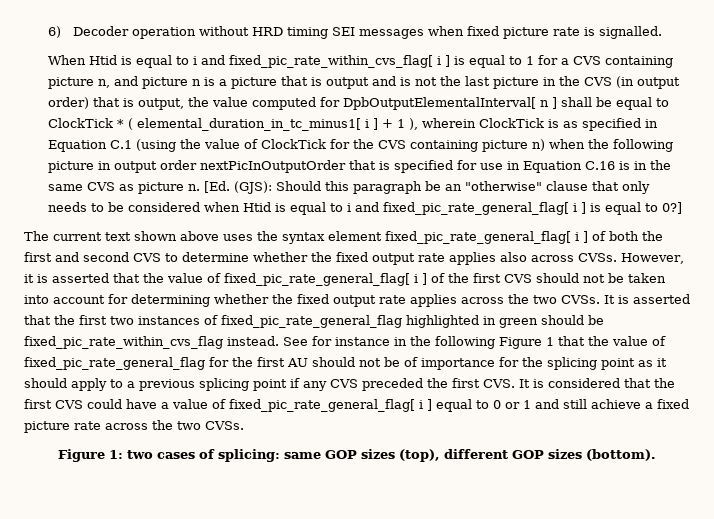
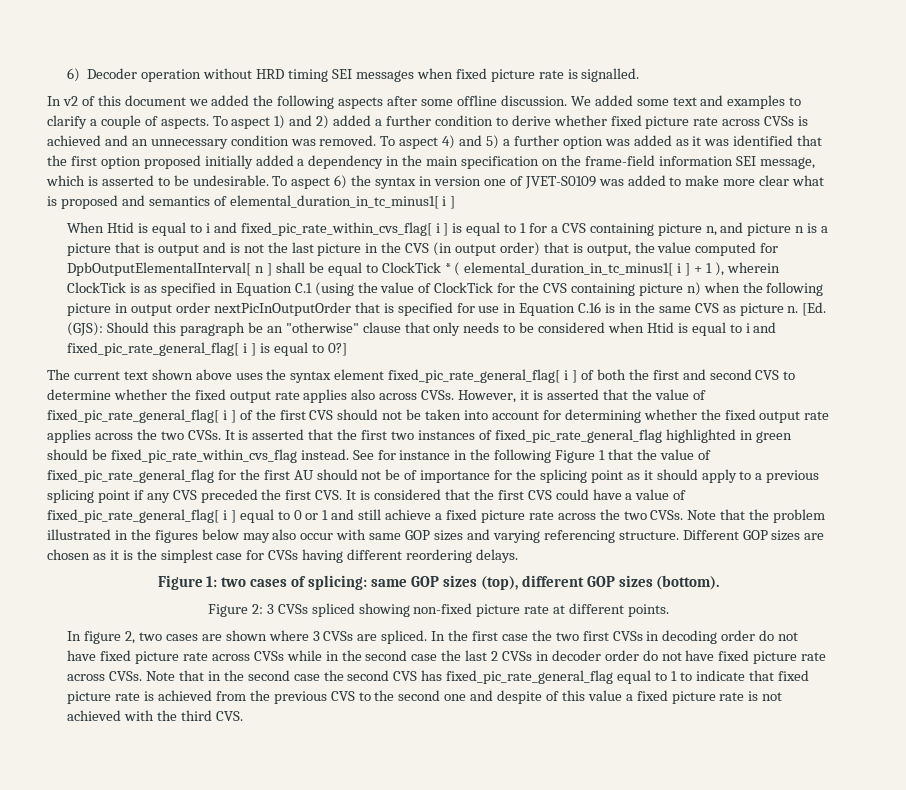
+ In v2 of this document we added the following aspects after some offline discussion. We added some text and examples to clarify a couple of aspects. To aspect 1) and 2) added a further condition to derive whether fixed picture rate across CVSs is achieved and an unnecessary condition was removed. To aspect 4) and 5) a further option was added as it was identified that the first option proposed initially added a dependency in the main specification on the frame-field information SEI message, which is asserted to be undesirable. To aspect 6) the syntax in version one of JVET-S0109 was added to make more clear what is proposed and semantics of elemental_duration_in_tc_minus1[ i ]
+ Note that the problem illustrated in the figures below may also occur with same GOP sizes and varying referencing structure. Different GOP sizes are chosen as it is the simplest case for CVSs having different reordering delays.
+ Figure 2: 3 CVSs spliced showing non-fixed picture rate at different points.
+ In figure 2, two cases are shown where 3 CVSs are spliced. In the first case the two first CVSs in decoding order do not have fixed picture rate across CVSs while in the second case the last 2 CVSs in decoder order do not have fixed picture rate across CVSs. Note that in the second case the second CVS has fixed_pic_rate_general_flag equal to 1 to indicate that fixed picture rate is achieved from the previous CVS to the second one and despite of this value a fixed picture rate is not achieved with the third CVS.

